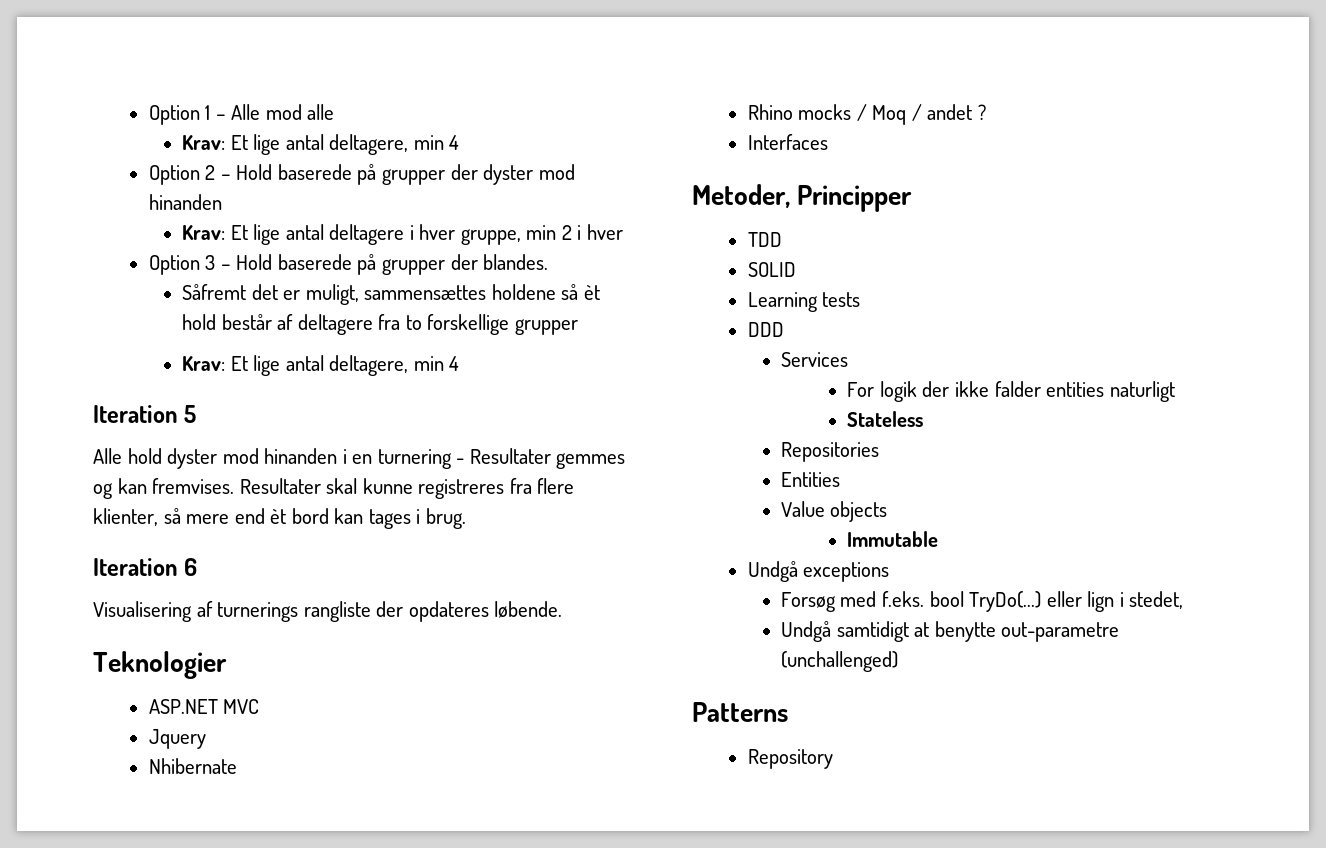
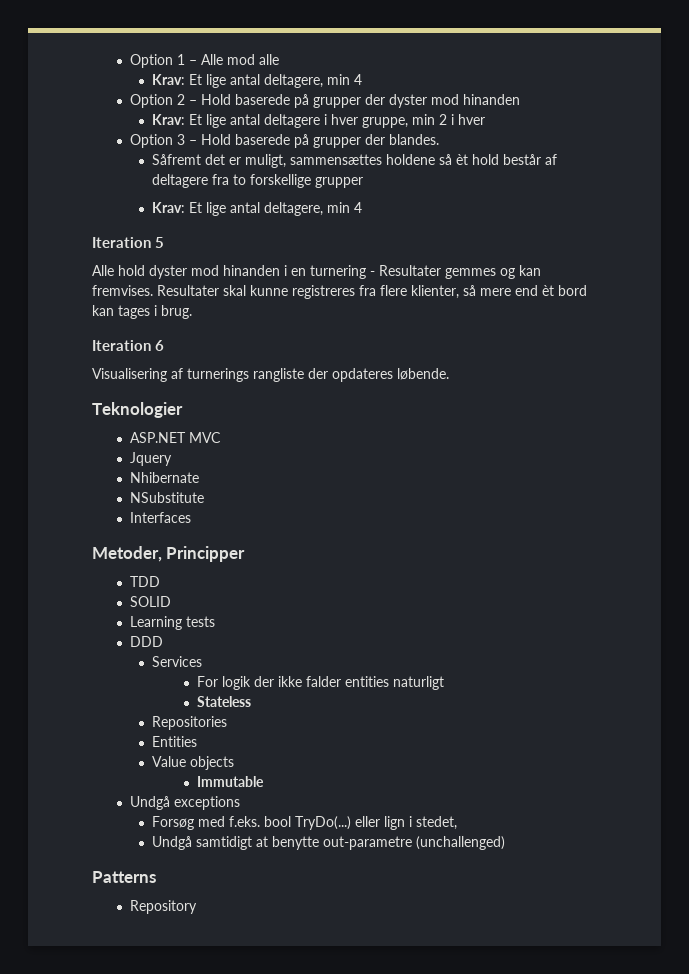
- Rhino mocks / Moq / andet ?
+ NSubstitute

